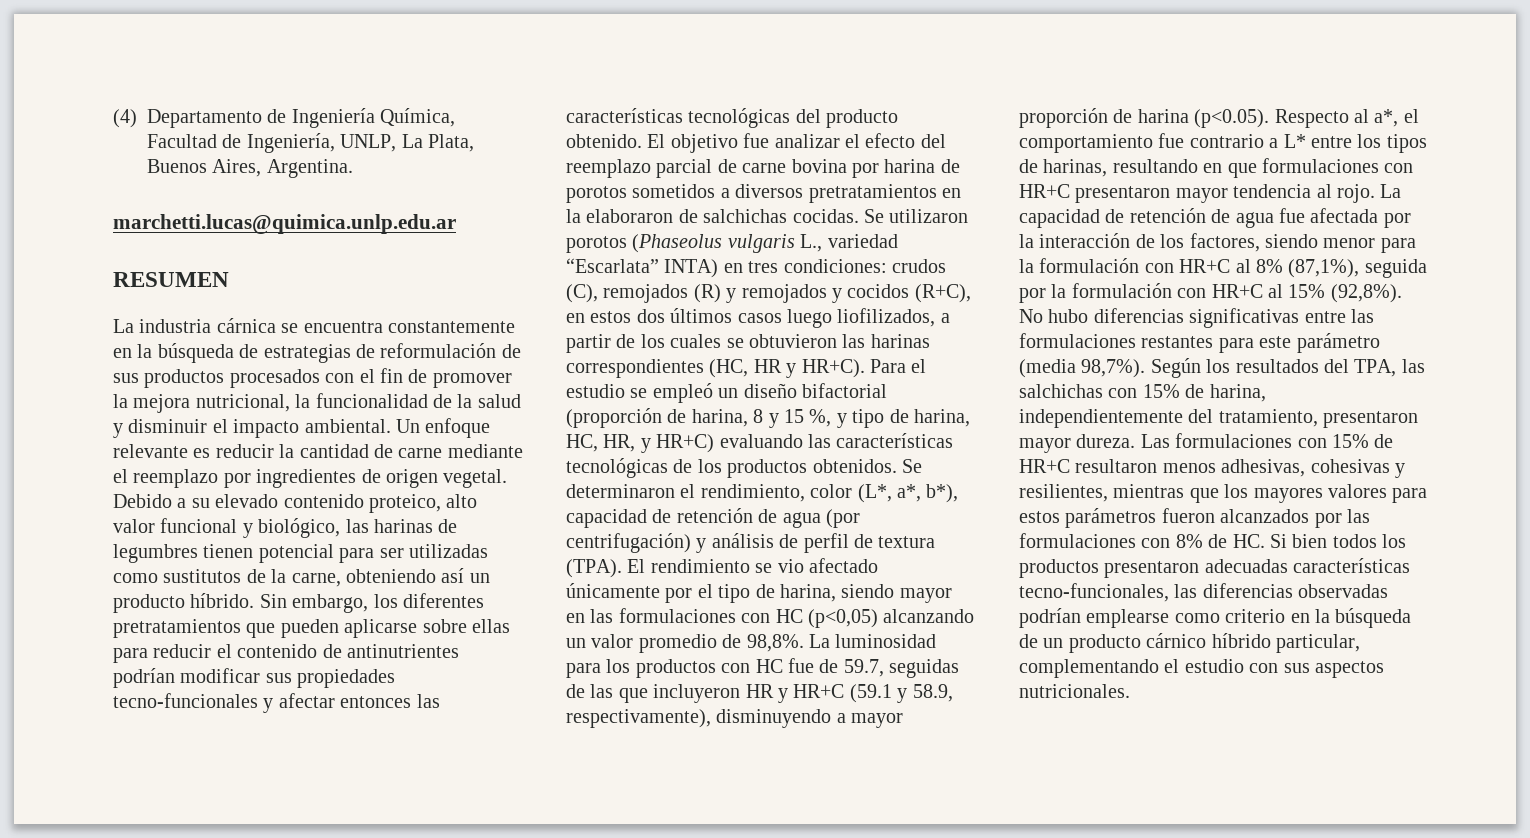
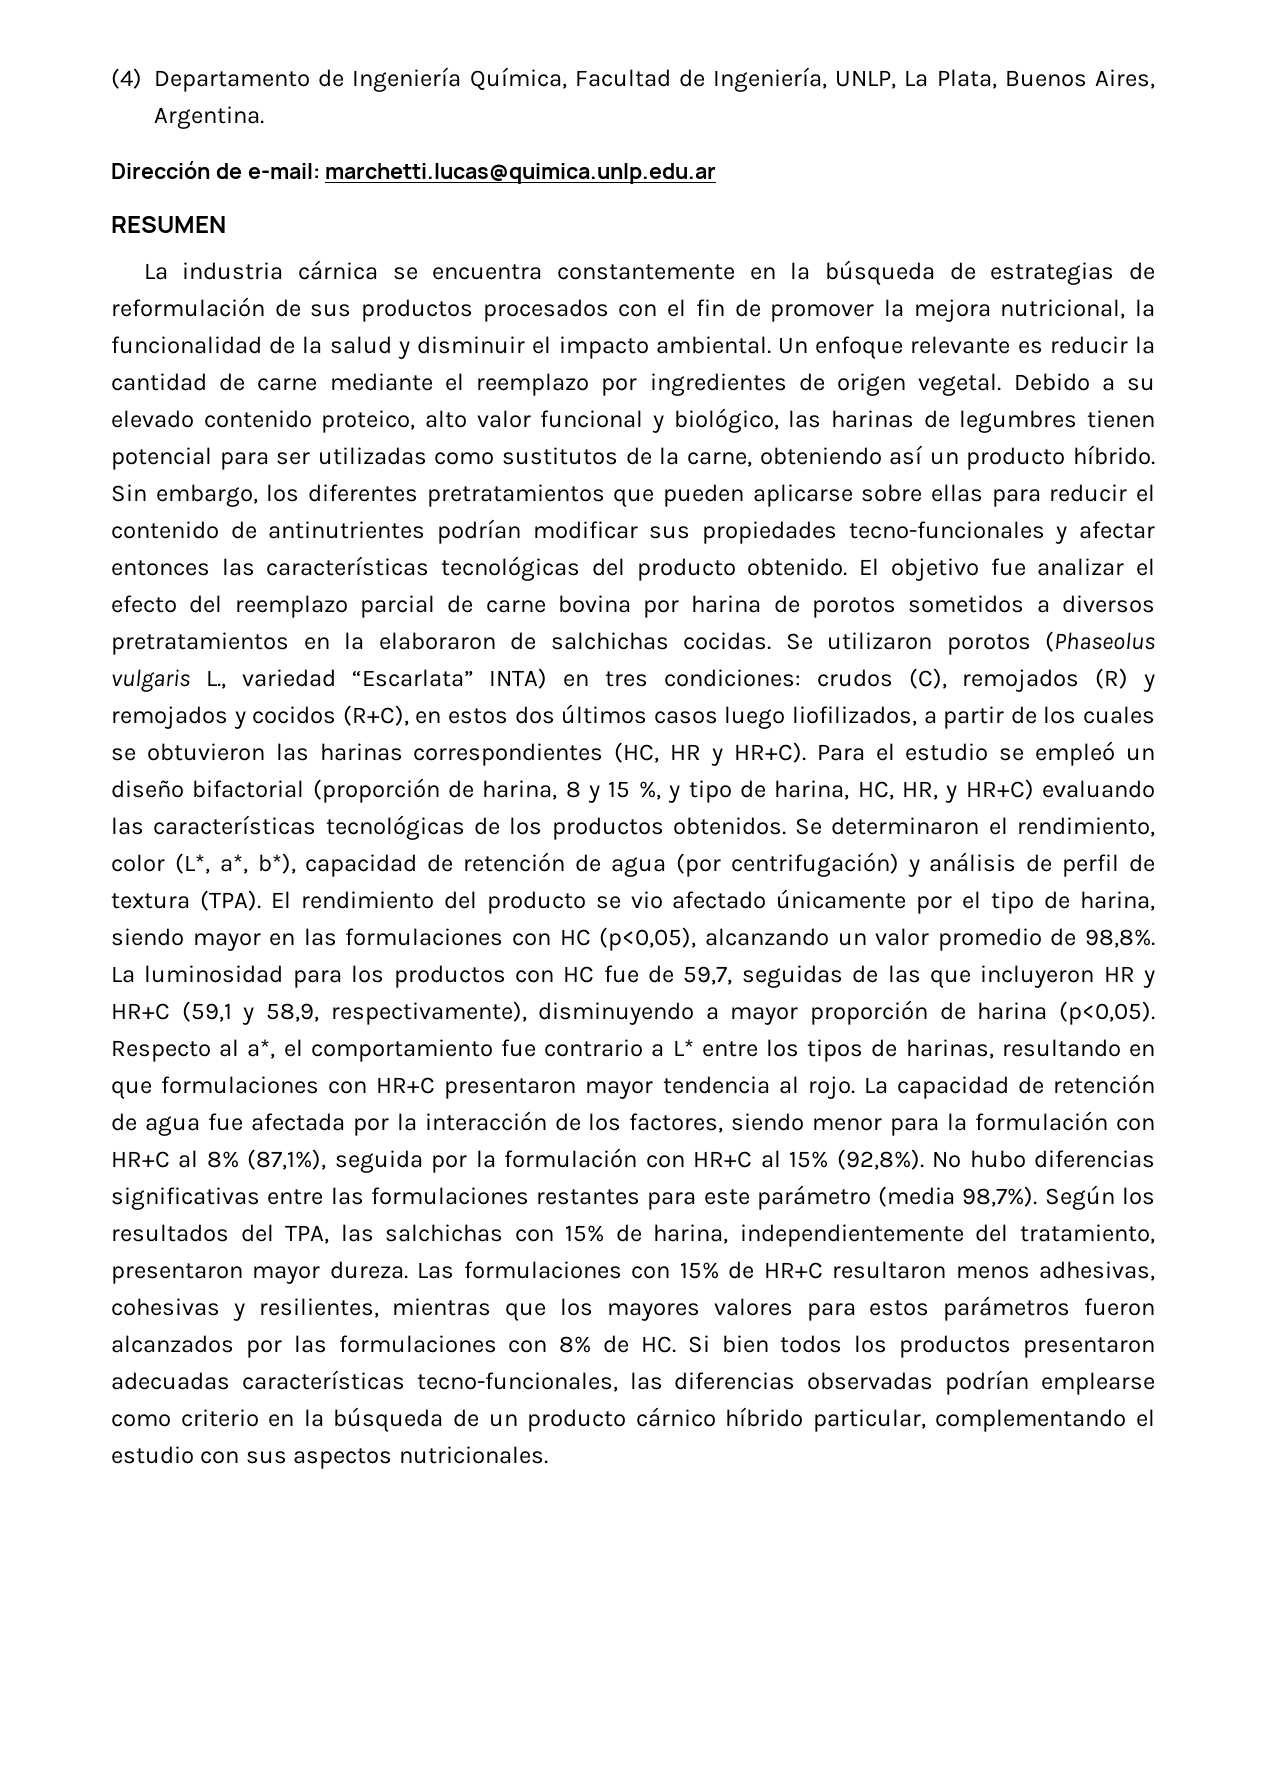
- marchetti.lucas@quimica.unlp.edu.ar
+ Dirección de e-mail: marchetti.lucas@quimica.unlp.edu.ar
- El rendimiento se vio afectado únicamente por el tipo de harina, siendo mayor en las formulaciones con HC (p<0,05) alcanzando un valor promedio de 98,8%.
+ El rendimiento del producto se vio afectado únicamente por el tipo de harina, siendo mayor en las formulaciones con HC (p<0,05), alcanzando un valor promedio de 98,8%.
- La luminosidad para los productos con HC fue de 59.7, seguidas de las que incluyeron HR y HR+C (59.1 y 58.9, respectivamente), disminuyendo a mayor proporción de harina (p<0.05). Respecto al a*, el comportamiento fue contrario a L* entre los tipos de harinas, resultando en que formulaciones con HR+C presentaron mayor tendencia al rojo.
+ La luminosidad para los productos con HC fue de 59,7, seguidas de las que incluyeron HR y HR+C (59,1 y 58,9, respectivamente), disminuyendo a mayor proporción de harina (p<0,05). Respecto al a*, el comportamiento fue contrario a L* entre los tipos de harinas, resultando en que formulaciones con HR+C presentaron mayor tendencia al rojo.

